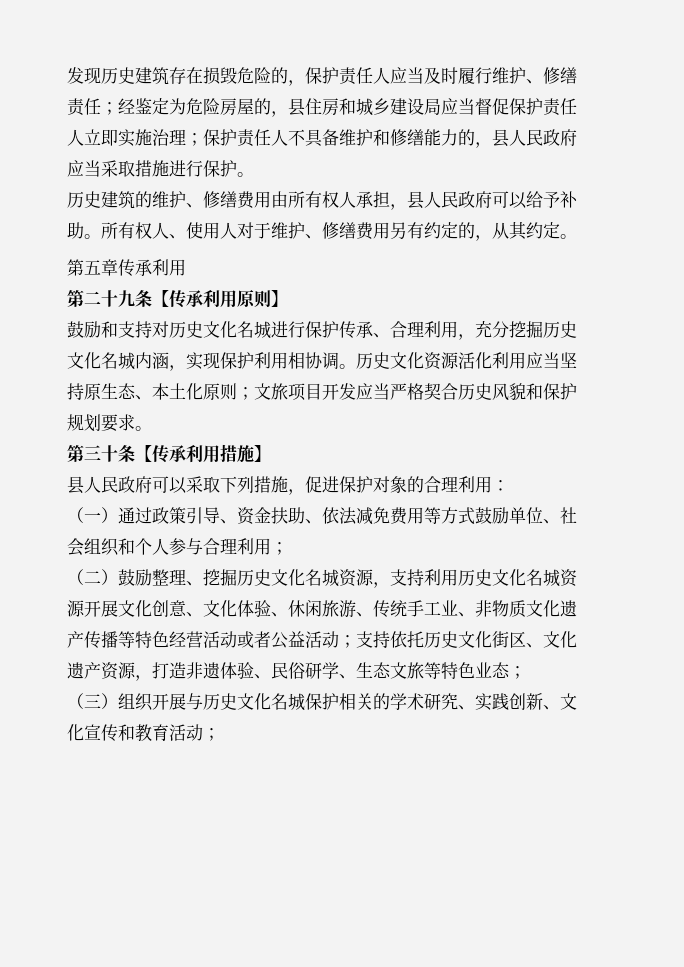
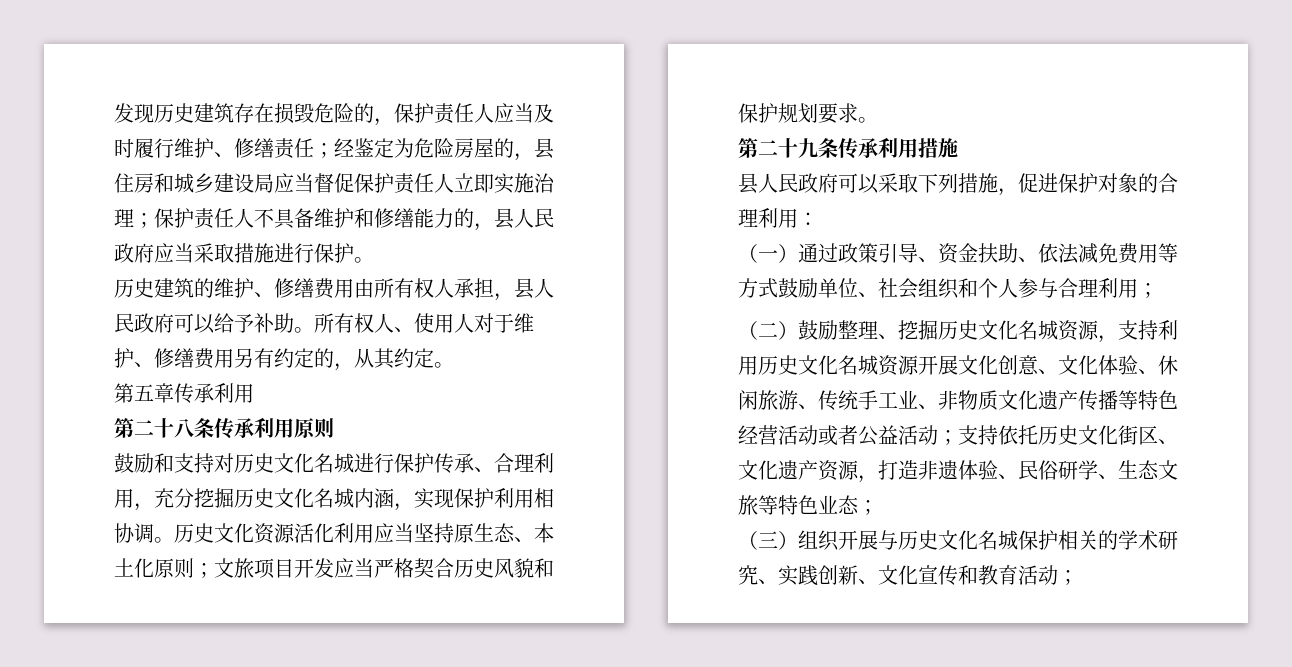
- 第二十九条【传承利用原则】
+ 第二十八条传承利用原则
- 第三十条【传承利用措施】
+ 第二十九条传承利用措施

